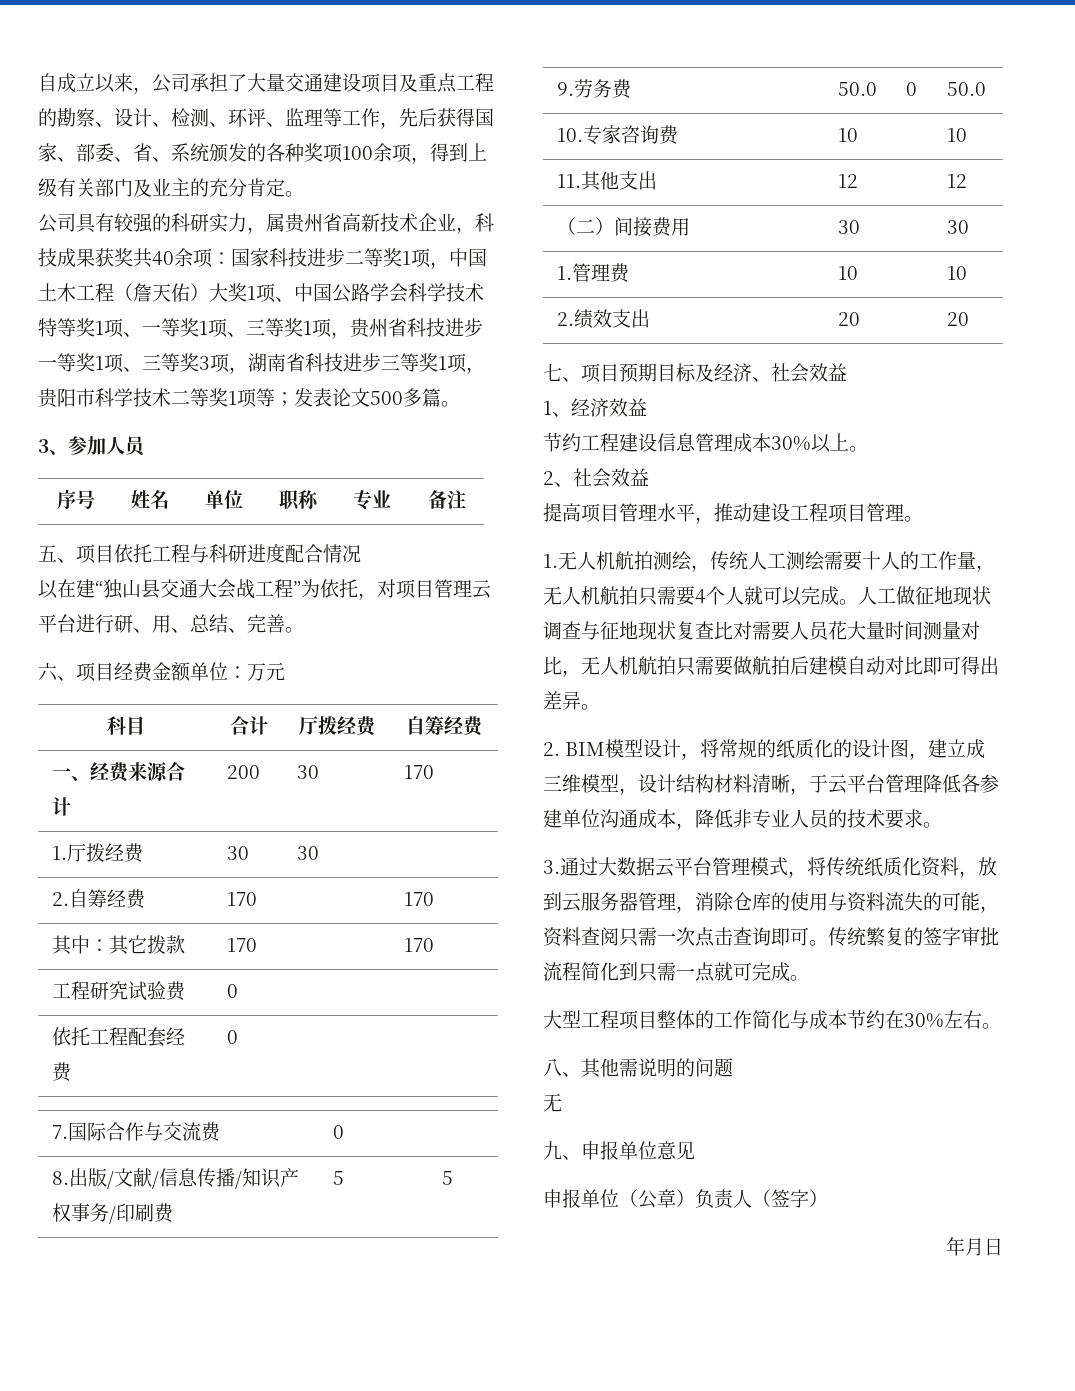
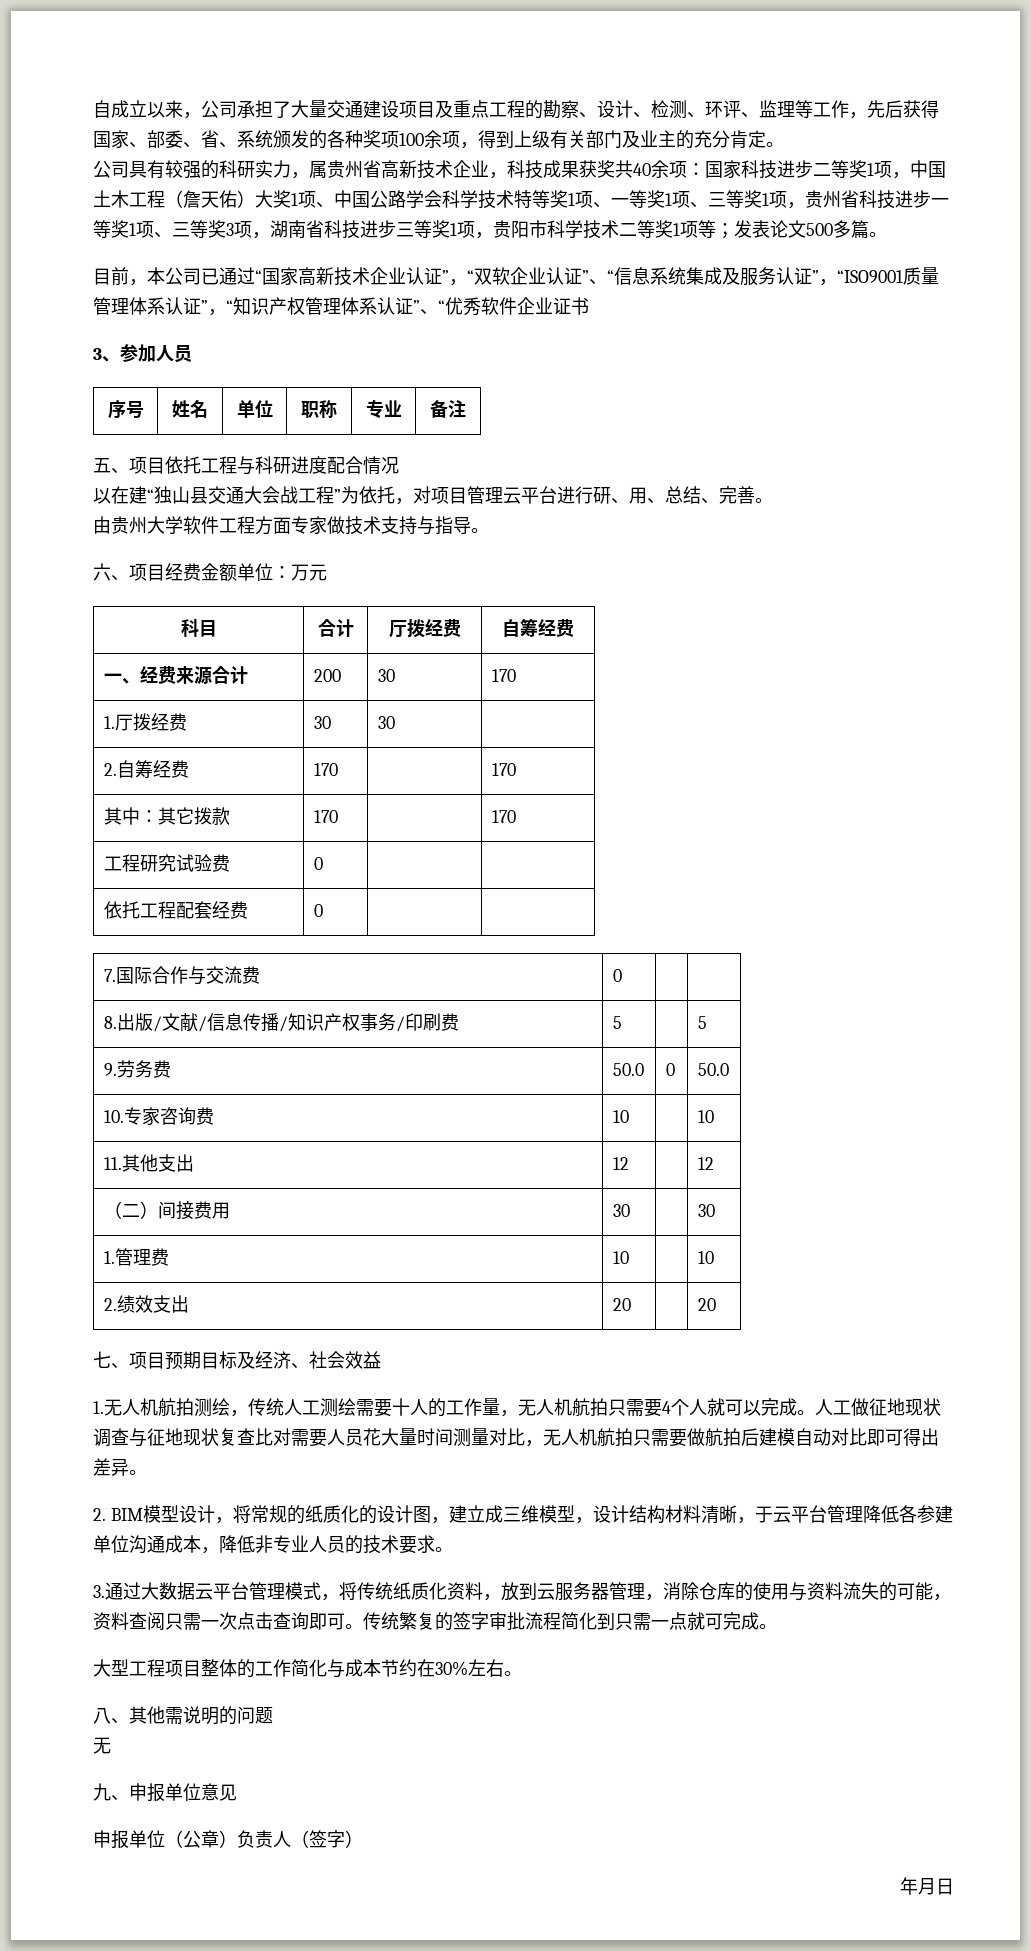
+ 目前，本公司已通过“国家高新技术企业认证”，“双软企业认证”、“信息系统集成及服务认证”，“ISO9001质量管理体系认证”，“知识产权管理体系认证”、“优秀软件企业证书
+ 由贵州大学软件工程方面专家做技术支持与指导。
- 1、经济效益
- 节约工程建设信息管理成本30%以上。
- 2、社会效益
- 提高项目管理水平，推动建设工程项目管理。

